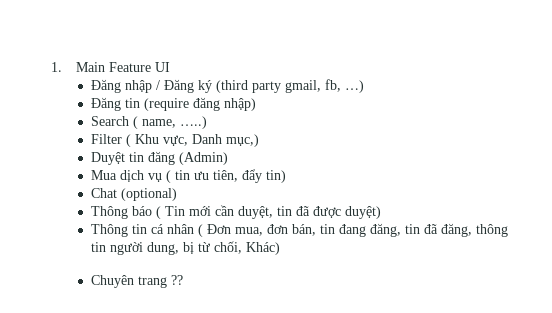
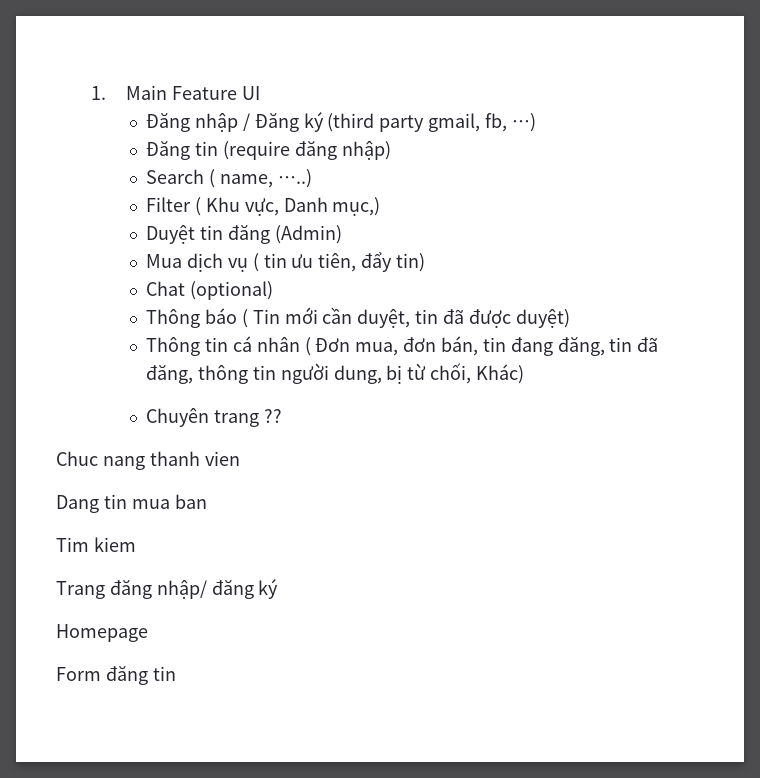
+ Chuc nang thanh vien
+ Dang tin mua ban
+ Tim kiem
+ Trang đăng nhập/ đăng ký
+ Homepage
+ Form đăng tin

